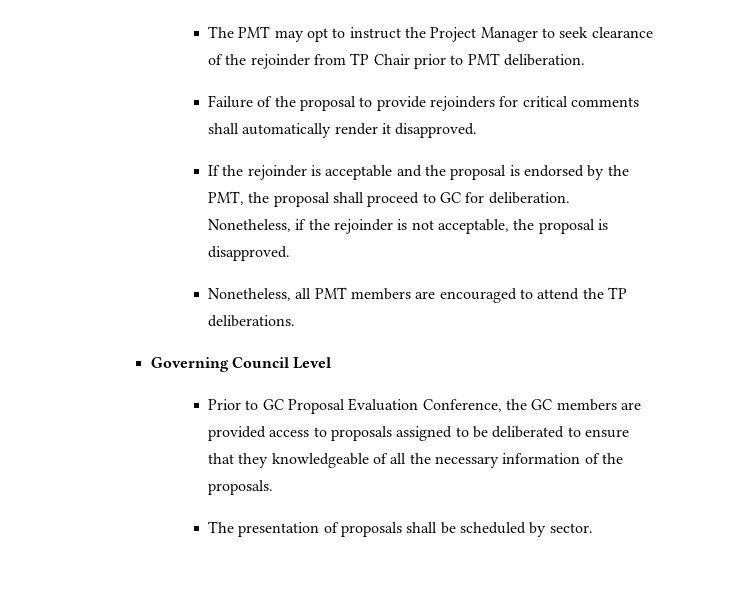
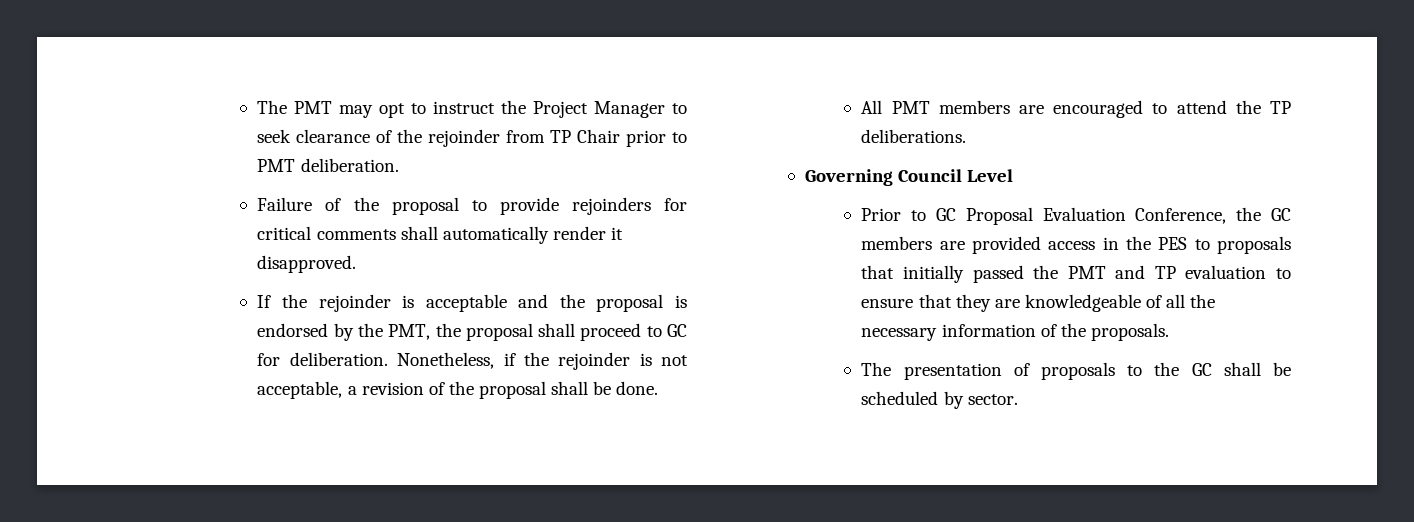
- Nonetheless, if the rejoinder is not acceptable, the proposal is disapproved.
- Nonetheless, all PMT members are encouraged to attend the TP deliberations.
+ Nonetheless, if the rejoinder is not acceptable, a revision of the proposal shall be done.
+ All PMT members are encouraged to attend the TP deliberations.
- Prior to GC Proposal Evaluation Conference, the GC members are provided access to proposals assigned to be deliberated to ensure that they knowledgeable of all the necessary information of the proposals.
+ Prior to GC Proposal Evaluation Conference, the GC members are provided access in the PES to proposals that initially passed the PMT and TP evaluation to ensure that they are knowledgeable of all the necessary information of the proposals.
- The presentation of proposals shall be scheduled by sector.
+ The presentation of proposals to the GC shall be scheduled by sector.

